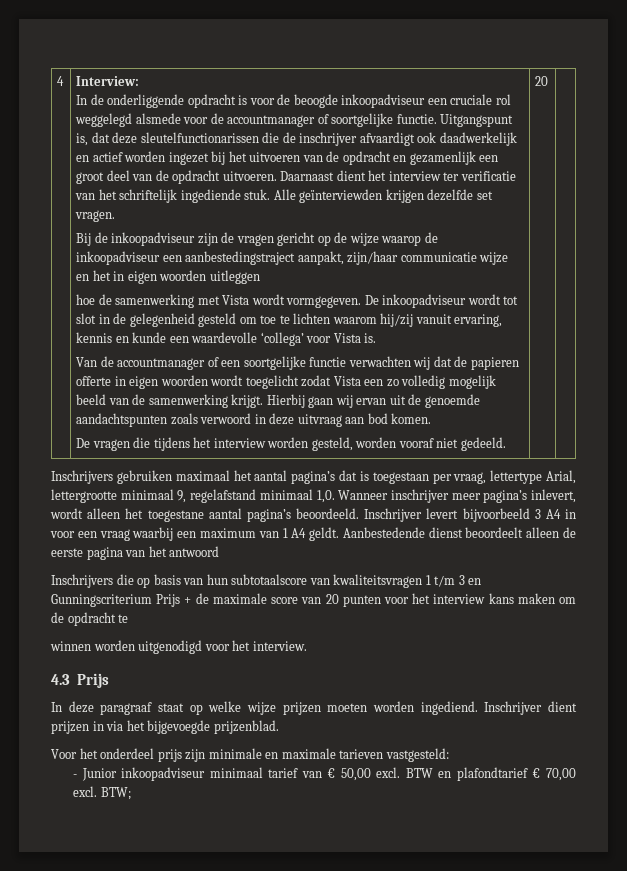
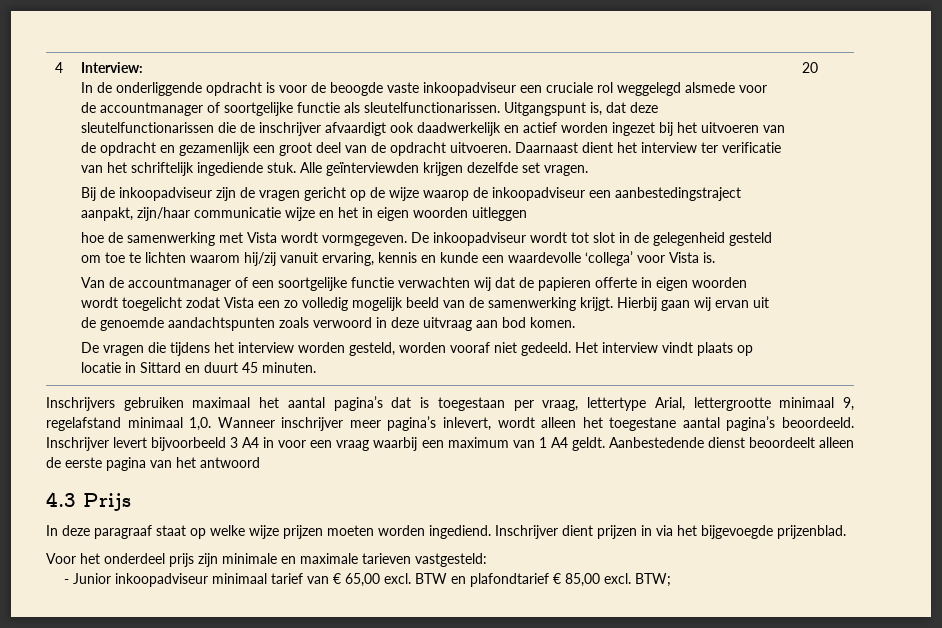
- In de onderliggende opdracht is voor de beoogde inkoopadviseur een cruciale rol weggelegd alsmede voor de accountmanager of soortgelijke functie.
+ In de onderliggende opdracht is voor de beoogde vaste inkoopadviseur een cruciale rol weggelegd alsmede voor de accountmanager of soortgelijke functie als sleutelfunctionarissen.
+ Het interview vindt plaats op locatie in Sittard en duurt 45 minuten.
- Inschrijvers die op basis van hun subtotaalscore van kwaliteitsvragen 1 t/m 3 en Gunningscriterium Prijs + de maximale score van 20 punten voor het interview kans maken om de opdracht te
- winnen worden uitgenodigd voor het interview.
- - Junior inkoopadviseur minimaal tarief van € 50,00 excl. BTW en plafondtarief € 70,00 excl. BTW;
+ - Junior inkoopadviseur minimaal tarief van € 65,00 excl. BTW en plafondtarief € 85,00 excl. BTW;

